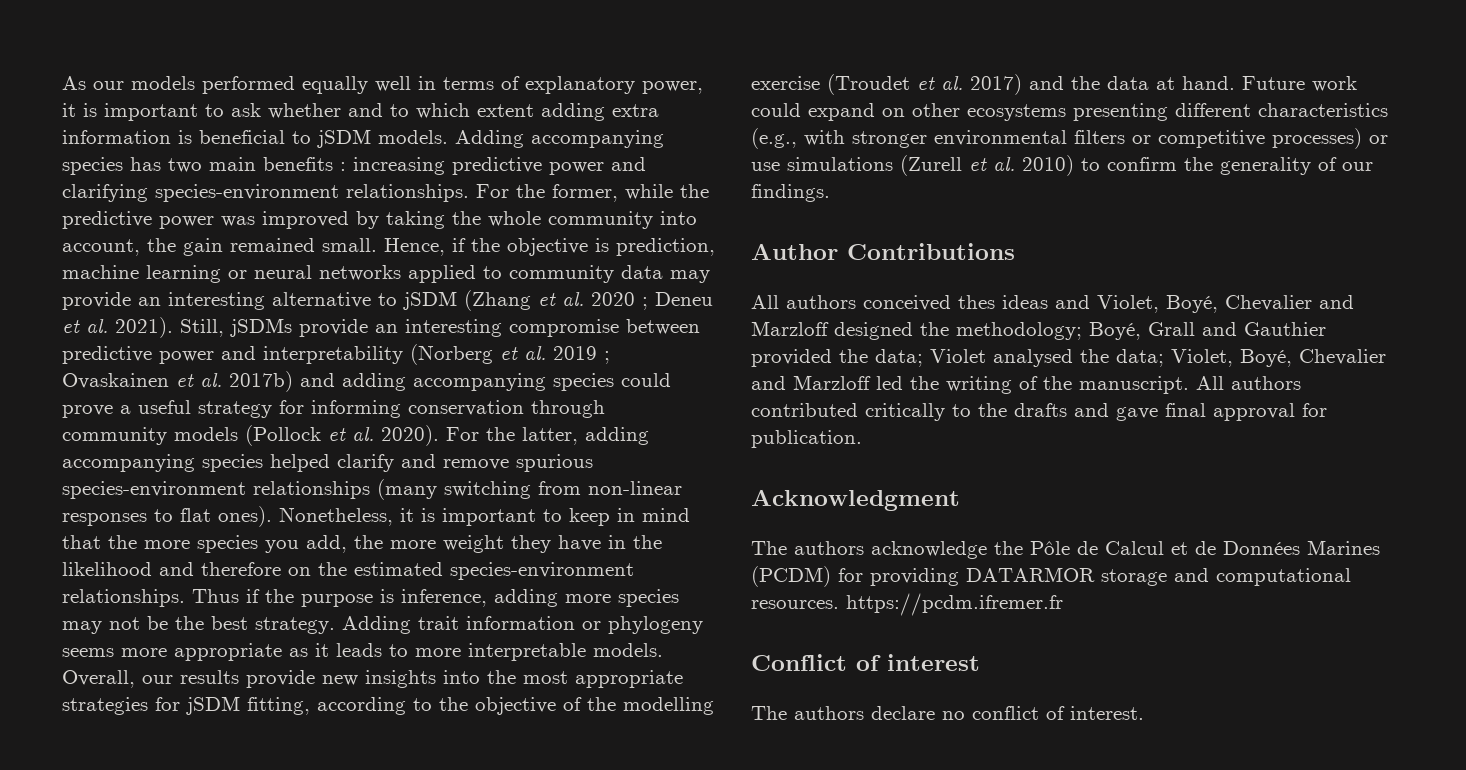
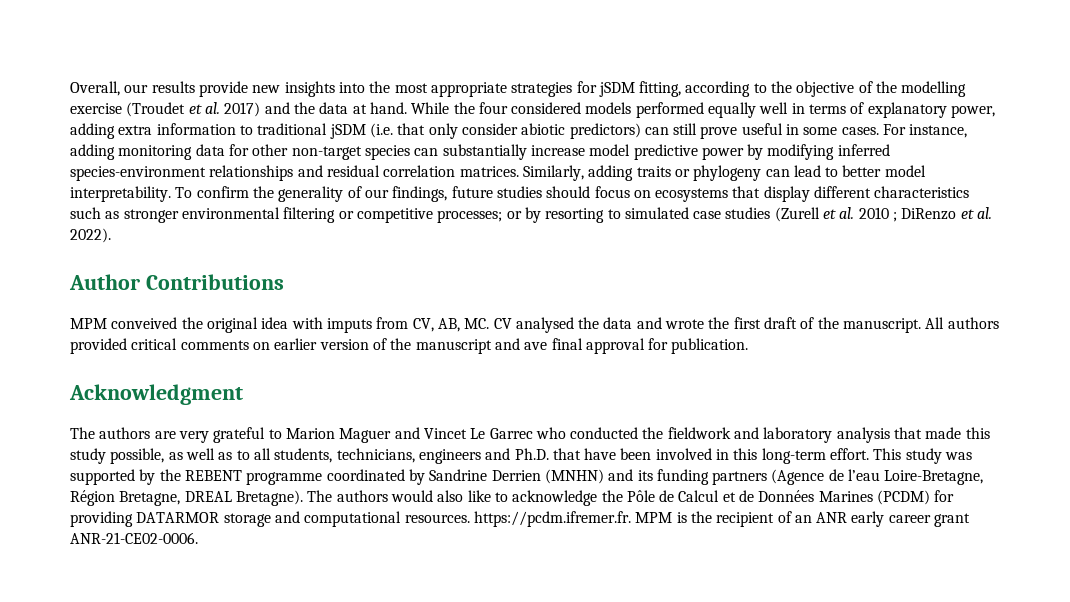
- As our models performed equally well in terms of explanatory power, it is important to ask whether and to which extent adding extra information is beneficial to jSDM models. Adding accompanying species has two main benefits : increasing predictive power and clarifying species-environment relationships. For the former, while the predictive power was improved by taking the whole community into account, the gain remained small. Hence, if the objective is prediction, machine learning or neural networks applied to community data may provide an interesting alternative to jSDM (Zhang et al. 2020 ; Deneu et al. 2021). Still, jSDMs provide an interesting compromise between predictive power and interpretability (Norberg et al. 2019 ; Ovaskainen et al. 2017b) and adding accompanying species could prove a useful strategy for informing conservation through community models (Pollock et al. 2020). For the latter, adding accompanying species helped clarify and remove spurious species-environment relationships (many switching from non-linear responses to flat ones). Nonetheless, it is important to keep in mind that the more species you add, the more weight they have in the likelihood and therefore on the estimated species-environment relationships. Thus if the purpose is inference, adding more species may not be the best strategy. Adding trait information or phylogeny seems more appropriate as it leads to more interpretable models.
- Future work could expand on other ecosystems presenting different characteristics (e.g., with stronger environmental filters or competitive processes) or use simulations (Zurell et al. 2010) to confirm the generality of our findings.
+ While the four considered models performed equally well in terms of explanatory power, adding extra information to traditional jSDM (i.e. that only consider abiotic predictors) can still prove useful in some cases. For instance, adding monitoring data for other non-target species can substantially increase model predictive power by modifying inferred species-environment relationships and residual correlation matrices. Similarly, adding traits or phylogeny can lead to better model interpretability. To confirm the generality of our findings, future studies should focus on ecosystems that display different characteristics such as stronger environmental filtering or competitive processes; or by resorting to simulated case studies (Zurell et al. 2010 ; DiRenzo et al. 2022).
  Author Contributions
- All authors conceived thes ideas and Violet, Boyé, Chevalier and Marzloff designed the methodology; Boyé, Grall and Gauthier provided the data; Violet analysed the data; Violet, Boyé, Chevalier and Marzloff led the writing of the manuscript.
+ MPM conveived the original idea with imputs from CV, AB, MC. CV analysed the data and wrote the first draft of the manuscript.
- All authors contributed critically to the drafts and gave final approval for publication.
+ All authors provided critical comments on earlier version of the manuscript and ave final approval for publication.
- The authors acknowledge the Pôle de Calcul et de Données Marines (PCDM) for providing DATARMOR storage and computational resources. https://pcdm.ifremer.fr
- Conflict of interest
- The authors declare no conflict of interest.
+ The authors are very grateful to Marion Maguer and Vincet Le Garrec who conducted the fieldwork and laboratory analysis that made this study possible, as well as to all students, technicians, engineers and Ph.D. that have been involved in this long-term effort. This study was supported by the REBENT programme coordinated by Sandrine Derrien (MNHN) and its funding partners (Agence de l’eau Loire-Bretagne, Région Bretagne, DREAL Bretagne). The authors would also like to acknowledge the Pôle de Calcul et de Données Marines (PCDM) for providing DATARMOR storage and computational resources. https://pcdm.ifremer.fr. MPM is the recipient of an ANR early career grant ANR-21-CE02-0006.

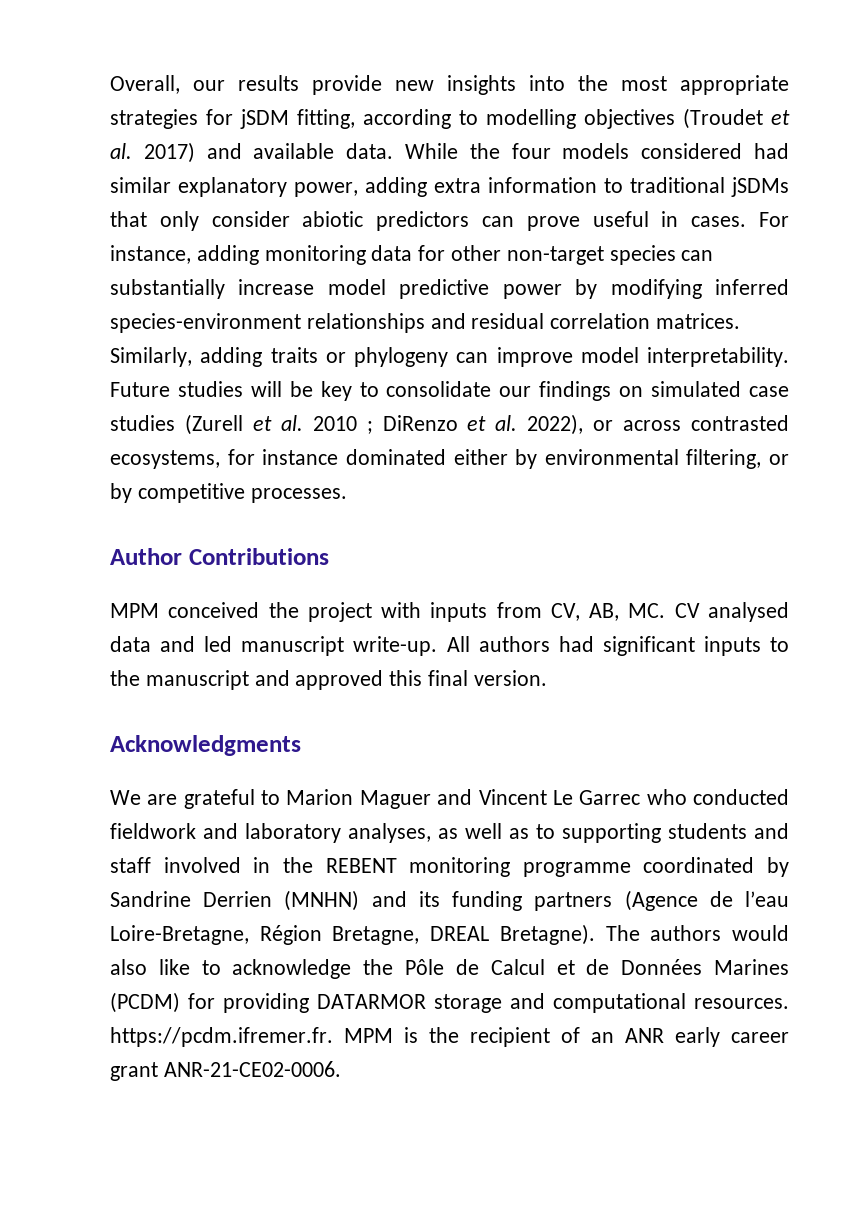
- Overall, our results provide new insights into the most appropriate strategies for jSDM fitting, according to the objective of the modelling exercise (Troudet et al. 2017) and the data at hand. While the four considered models performed equally well in terms of explanatory power, adding extra information to traditional jSDM (i.e. that only consider abiotic predictors) can still prove useful in some cases.
+ Overall, our results provide new insights into the most appropriate strategies for jSDM fitting, according to modelling objectives (Troudet et al. 2017) and available data. While the four models considered had similar explanatory power, adding extra information to traditional jSDMs that only consider abiotic predictors can prove useful in cases.
- Similarly, adding traits or phylogeny can lead to better model interpretability. To confirm the generality of our findings, future studies should focus on ecosystems that display different characteristics such as stronger environmental filtering or competitive processes; or by resorting to simulated case studies (Zurell et al. 2010 ; DiRenzo et al. 2022).
+ Similarly, adding traits or phylogeny can improve model interpretability. Future studies will be key to consolidate our findings on simulated case studies (Zurell et al. 2010 ; DiRenzo et al. 2022), or across contrasted ecosystems, for instance dominated either by environmental filtering, or by competitive processes.
  Author Contributions
- MPM conveived the original idea with imputs from CV, AB, MC. CV analysed the data and wrote the first draft of the manuscript. All authors provided critical comments on earlier version of the manuscript and ave final approval for publication.
- Acknowledgment
- The authors are very grateful to Marion Maguer and Vincet Le Garrec who conducted the fieldwork and laboratory analysis that made this study possible, as well as to all students, technicians, engineers and Ph.D. that have been involved in this long-term effort. This study was supported by the REBENT programme coordinated by Sandrine Derrien (MNHN) and its funding partners (Agence de l’eau Loire-Bretagne, Région Bretagne, DREAL Bretagne).
+ MPM conceived the project with inputs from CV, AB, MC. CV analysed data and led manuscript write-up. All authors had significant inputs to the manuscript and approved this final version.
+ Acknowledgments
+ We are grateful to Marion Maguer and Vincent Le Garrec who conducted fieldwork and laboratory analyses, as well as to supporting students and staff involved in the REBENT monitoring programme coordinated by Sandrine Derrien (MNHN) and its funding partners (Agence de l’eau Loire-Bretagne, Région Bretagne, DREAL Bretagne).

